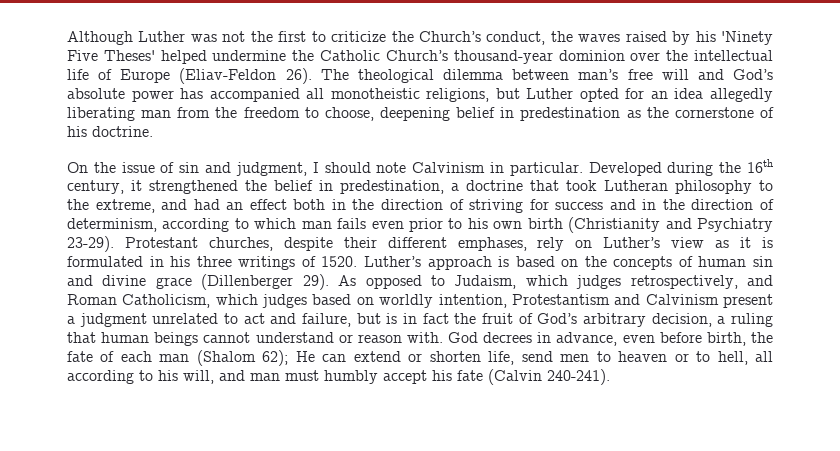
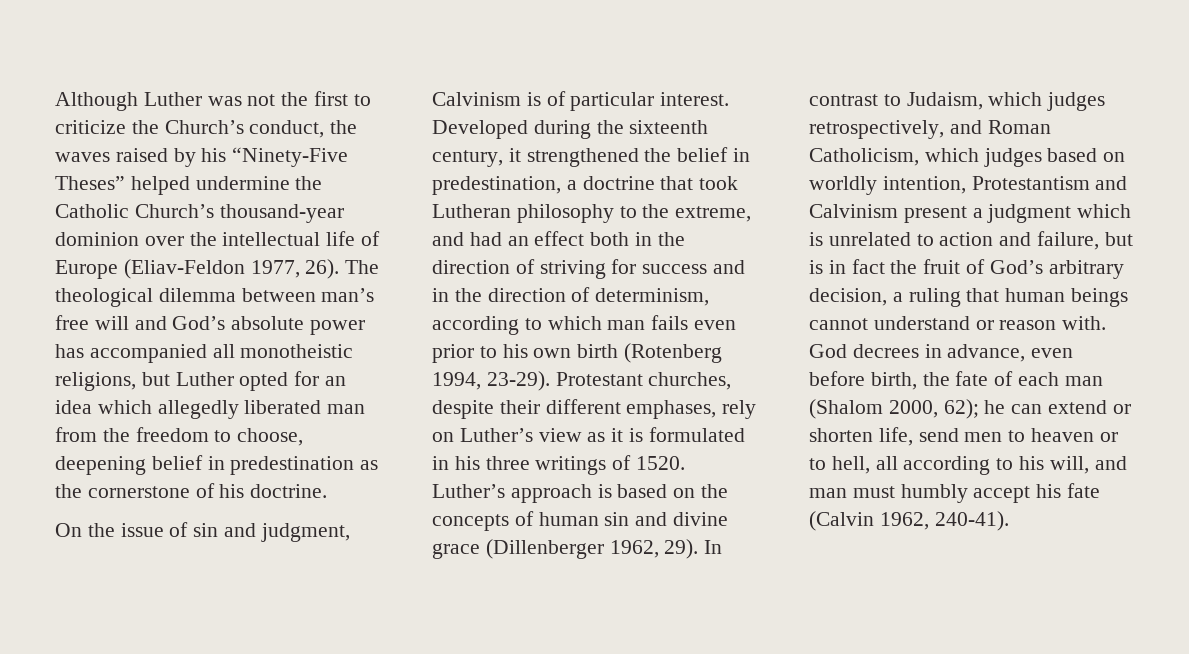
- Although Luther was not the first to criticize the Church’s conduct, the waves raised by his 'Ninety Five Theses' helped undermine the Catholic Church’s thousand-year dominion over the intellectual life of Europe (Eliav-Feldon 26).
+ Although Luther was not the first to criticize the Church’s conduct, the waves raised by his “Ninety-Five Thesesˮ helped undermine the Catholic Church’s thousand-year dominion over the intellectual life of Europe (Eliav-Feldon 1977, 26).
- The theological dilemma between man’s free will and God’s absolute power has accompanied all monotheistic religions, but Luther opted for an idea allegedly liberating man from the freedom to choose, deepening belief in predestination as the cornerstone of his doctrine.
+ The theological dilemma between man’s free will and God’s absolute power has accompanied all monotheistic religions, but Luther opted for an idea which allegedly liberated man from the freedom to choose, deepening belief in predestination as the cornerstone of his doctrine.
- On the issue of sin and judgment, I should note Calvinism in particular.
+ On the issue of sin and judgment, Calvinism is of particular interest.
- Developed during the 16th century, it strengthened the belief in predestination, a doctrine that took Lutheran philosophy to the extreme, and had an effect both in the direction of striving for success and in the direction of determinism, according to which man fails even prior to his own birth (Christianity and Psychiatry 23-29).
+ Developed during the sixteenth century, it strengthened the belief in predestination, a doctrine that took Lutheran philosophy to the extreme, and had an effect both in the direction of striving for success and in the direction of determinism, according to which man fails even prior to his own birth (Rotenberg 1994, 23-29).
- Luther’s approach is based on the concepts of human sin and divine grace (Dillenberger 29). As opposed to Judaism, which judges retrospectively, and Roman Catholicism, which judges based on worldly intention, Protestantism and Calvinism present a judgment unrelated to act and failure, but is in fact the fruit of God’s arbitrary decision, a ruling that human beings cannot understand or reason with.
+ Luther’s approach is based on the concepts of human sin and divine grace (Dillenberger 1962, 29). In contrast to Judaism, which judges retrospectively, and Roman Catholicism, which judges based on worldly intention, Protestantism and Calvinism present a judgment which is unrelated to action and failure, but is in fact the fruit of God’s arbitrary decision, a ruling that human beings cannot understand or reason with.
- God decrees in advance, even before birth, the fate of each man (Shalom 62); He can extend or shorten life, send men to heaven or to hell, all according to his will, and man must humbly accept his fate (Calvin 240-241).
+ God decrees in advance, even before birth, the fate of each man (Shalom 2000, 62); he can extend or shorten life, send men to heaven or to hell, all according to his will, and man must humbly accept his fate (Calvin 1962, 240-41).

